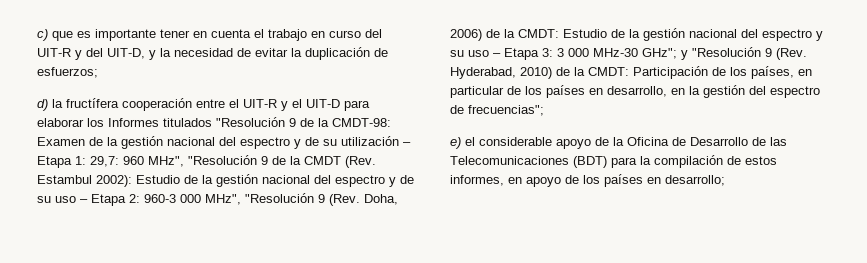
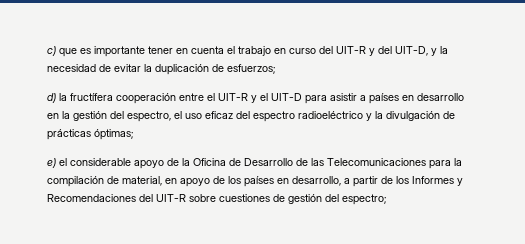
- d) la fructífera cooperación entre el UIT-R y el UIT-D para elaborar los Informes titulados "Resolución 9 de la CMDT-98: Examen de la gestión nacional del espectro y de su utilización – Etapa 1: 29,7: 960 MHz", "Resolución 9 de la CMDT (Rev. Estambul 2002): Estudio de la gestión nacional del espectro y de su uso – Etapa 2: 960-3 000 MHz", "Resolución 9 (Rev. Doha, 2006) de la CMDT: Estudio de la gestión nacional del espectro y su uso – Etapa 3: 3 000 MHz-30 GHz"; y "Resolución 9 (Rev. Hyderabad, 2010) de la CMDT: Participación de los países, en particular de los países en desarrollo, en la gestión del espectro de frecuencias";
+ d) la fructífera cooperación entre el UIT-R y el UIT-D para asistir a países en desarrollo en la gestión del espectro, el uso eficaz del espectro radioeléctrico y la divulgación de prácticas óptimas;
- e) el considerable apoyo de la Oficina de Desarrollo de las Telecomunicaciones (BDT) para la compilación de estos informes, en apoyo de los países en desarrollo;
+ e) el considerable apoyo de la Oficina de Desarrollo de las Telecomunicaciones para la compilación de material, en apoyo de los países en desarrollo, a partir de los Informes y Recomendaciones del UIT-R sobre cuestiones de gestión del espectro;

